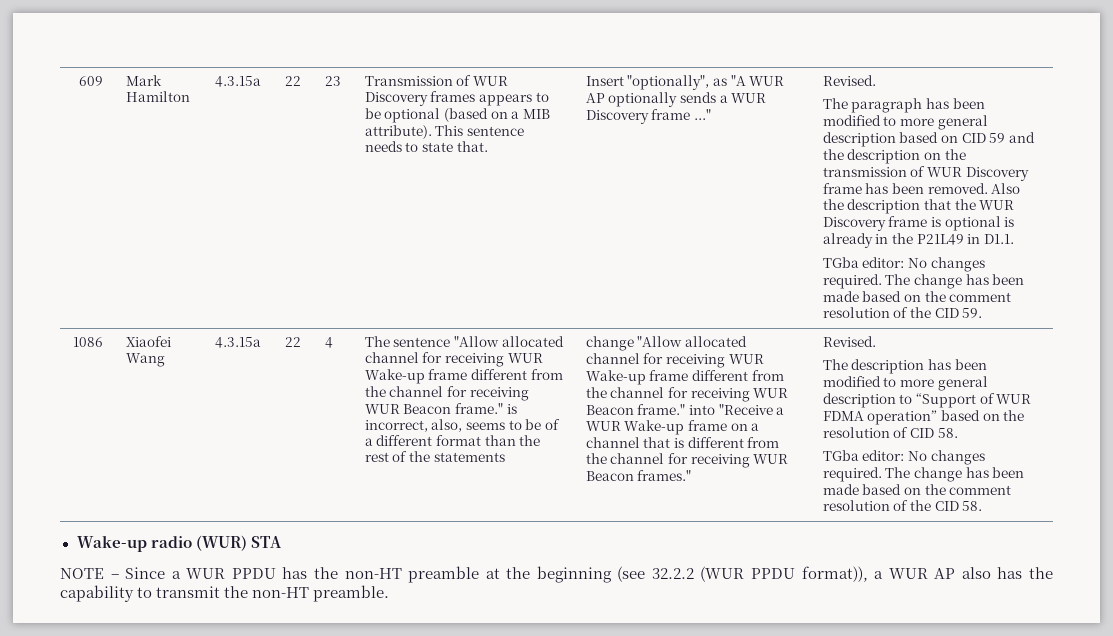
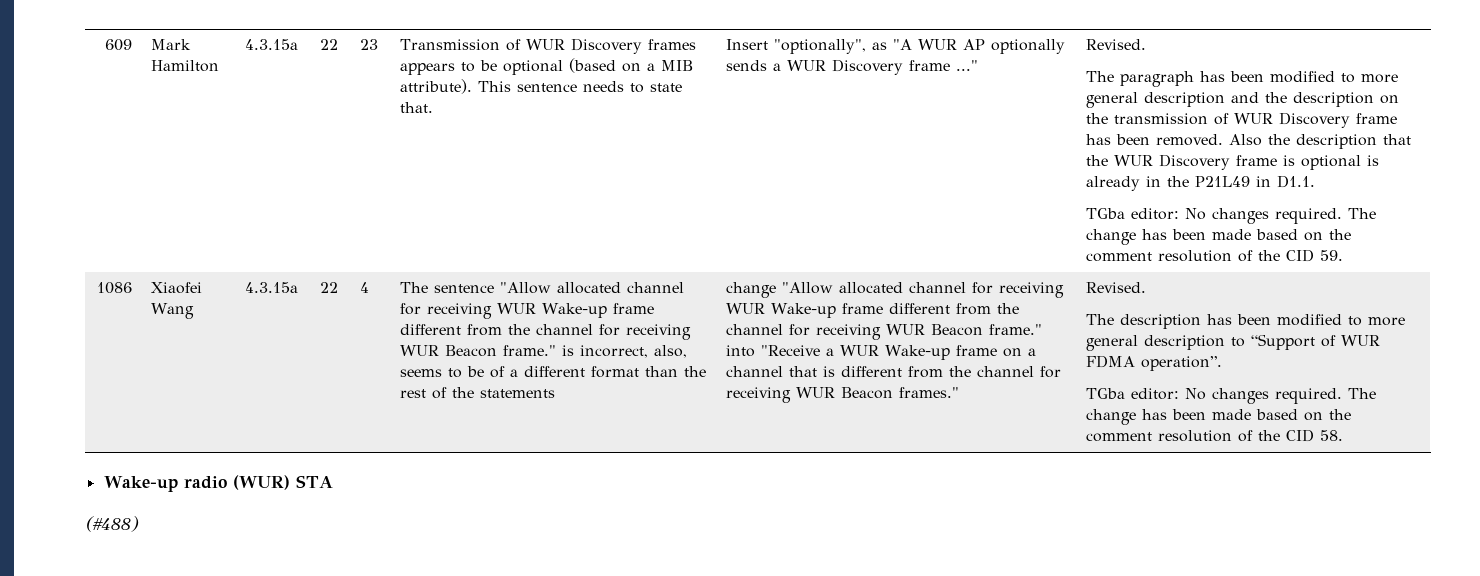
- The paragraph has been modified to more general description based on CID 59 and the description on the transmission of WUR Discovery frame has been removed.
+ The paragraph has been modified to more general description and the description on the transmission of WUR Discovery frame has been removed.
- The description has been modified to more general description to “Support of WUR FDMA operation” based on the resolution of CID 58.
+ The description has been modified to more general description to “Support of WUR FDMA operation”.
- NOTE – Since a WUR PPDU has the non-HT preamble at the beginning (see 32.2.2 (WUR PPDU format)), a WUR AP also has the capability to transmit the non-HT preamble.
+ (#488)

